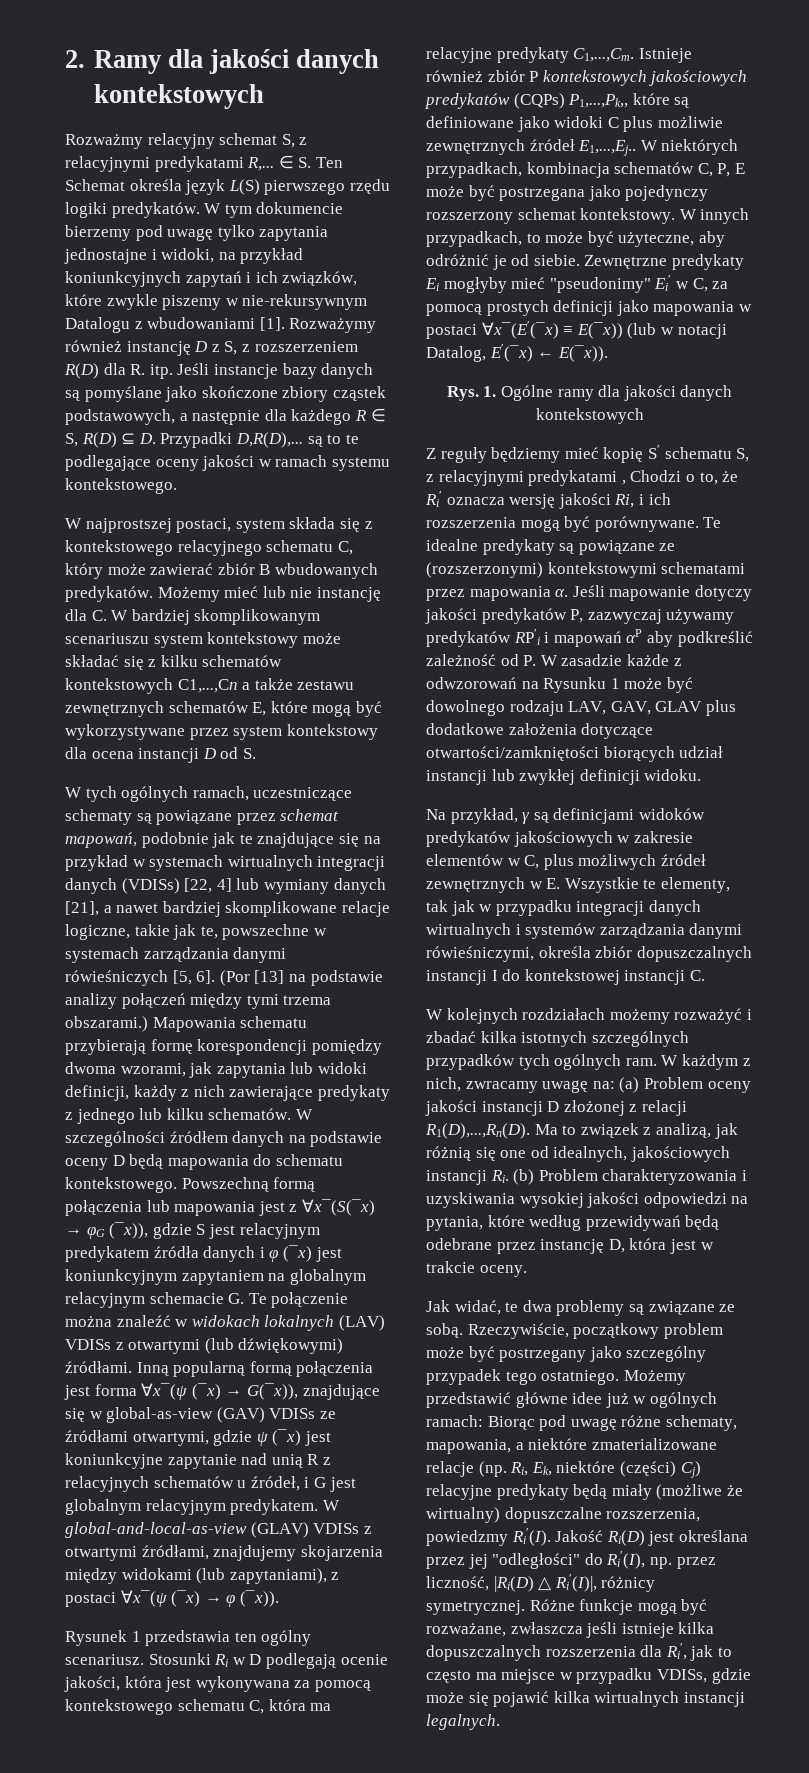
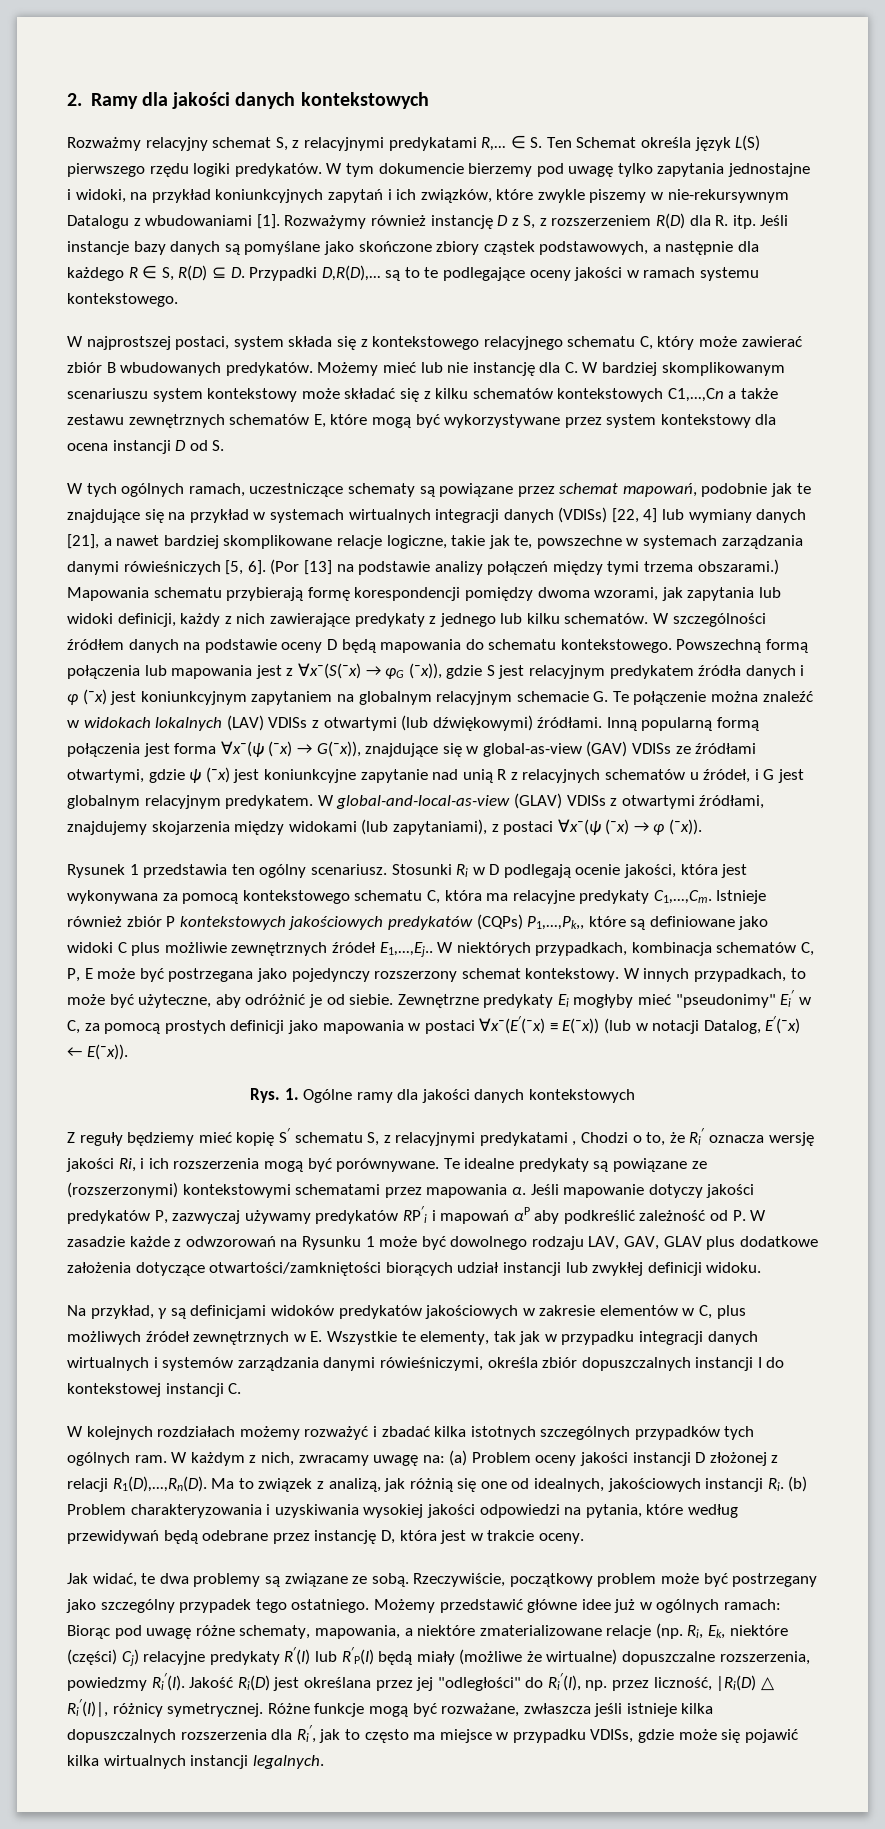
- Możemy przedstawić główne idee już w ogólnych ramach: Biorąc pod uwagę różne schematy, mapowania, a niektóre zmaterializowane relacje (np. Ri, Ek, niektóre (części) Cj) relacyjne predykaty będą miały (możliwe że wirtualny) dopuszczalne rozszerzenia, powiedzmy Ri′(I).
+ Możemy przedstawić główne idee już w ogólnych ramach: Biorąc pod uwagę różne schematy, mapowania, a niektóre zmaterializowane relacje (np. Ri, Ek, niektóre (części) Cj) relacyjne predykaty R′(I) lub R′P(I) będą miały (możliwe że wirtualne) dopuszczalne rozszerzenia, powiedzmy Ri′(I).

